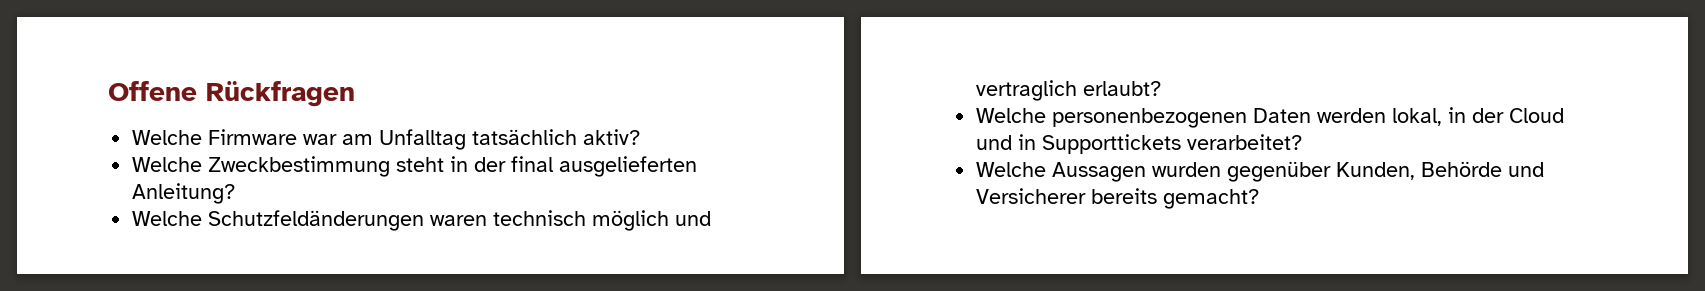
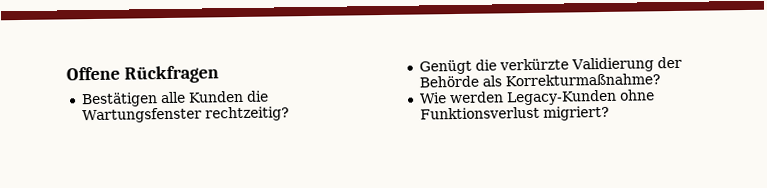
- Welche Firmware war am Unfalltag tatsächlich aktiv?
- Welche Zweckbestimmung steht in der final ausgelieferten Anleitung?
- Welche Schutzfeldänderungen waren technisch möglich und vertraglich erlaubt?
- Welche personenbezogenen Daten werden lokal, in der Cloud und in Supporttickets verarbeitet?
- Welche Aussagen wurden gegenüber Kunden, Behörde und Versicherer bereits gemacht?
+ Bestätigen alle Kunden die Wartungsfenster rechtzeitig?
+ Genügt die verkürzte Validierung der Behörde als Korrekturmaßnahme?
+ Wie werden Legacy-Kunden ohne Funktionsverlust migriert?

